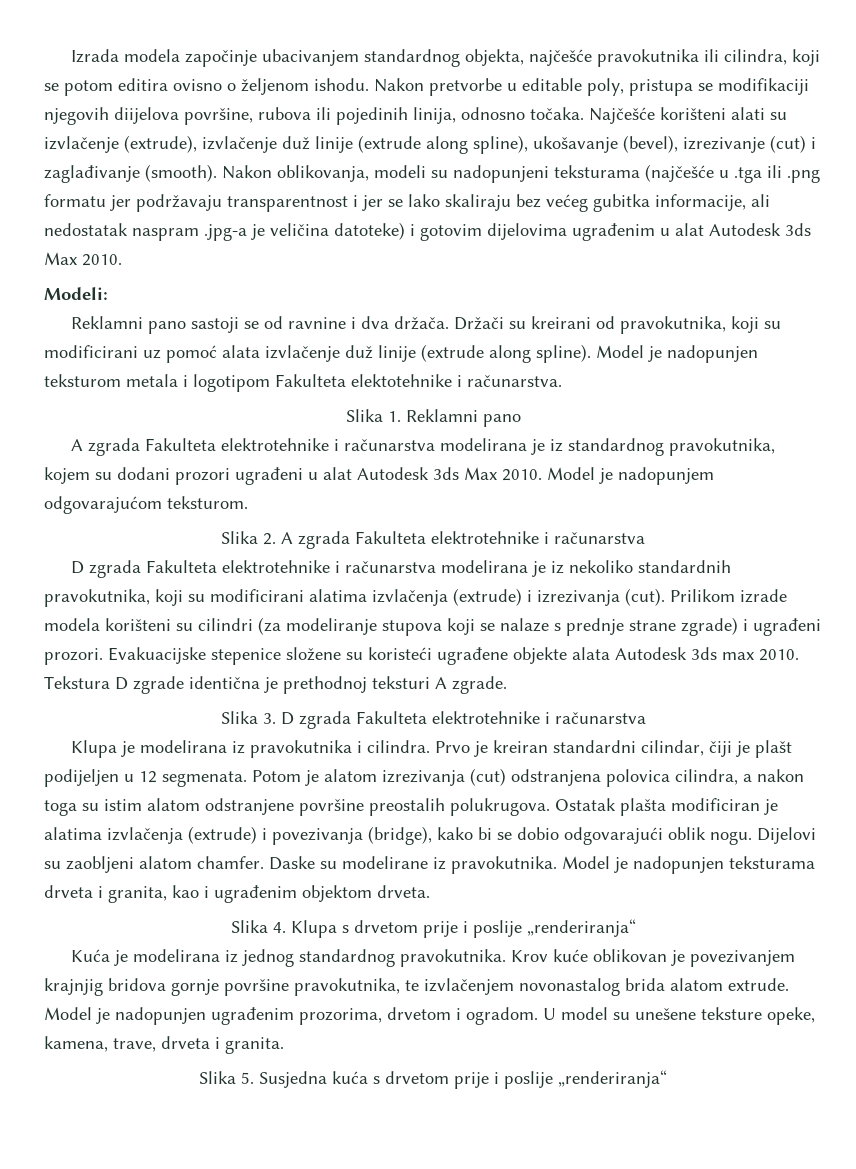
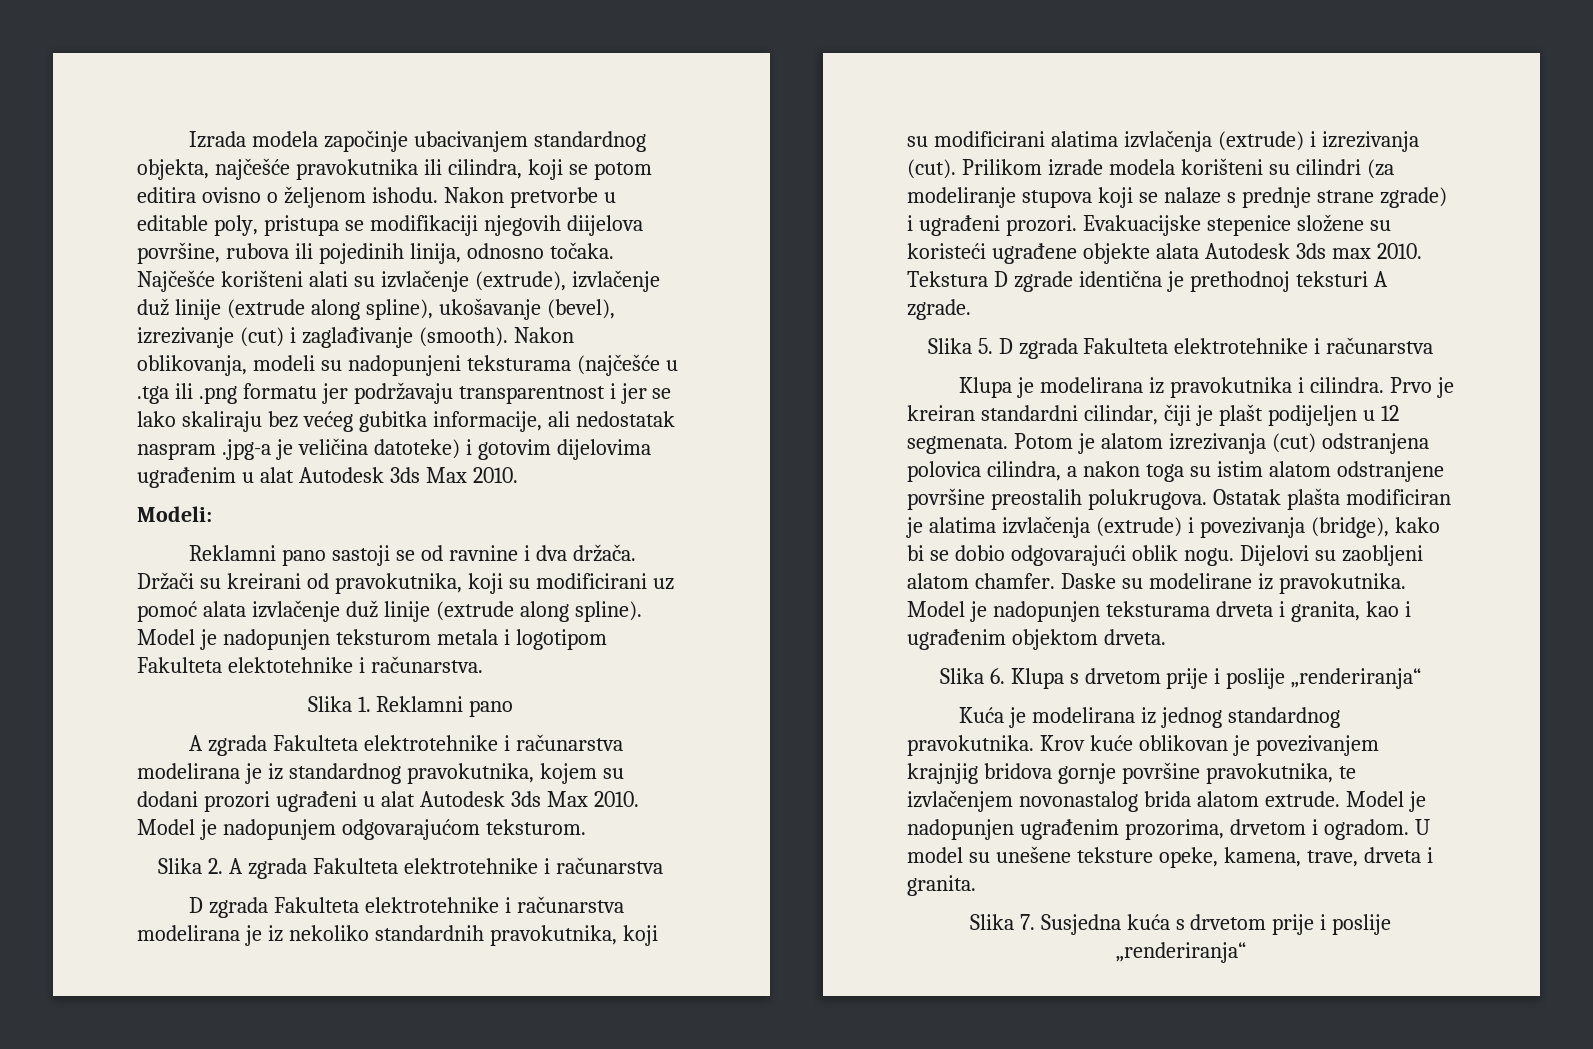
- Slika 3. D zgrada Fakulteta elektrotehnike i računarstva
+ Slika 5. D zgrada Fakulteta elektrotehnike i računarstva
- Slika 4. Klupa s drvetom prije i poslije „renderiranja“
+ Slika 6. Klupa s drvetom prije i poslije „renderiranja“
- Slika 5. Susjedna kuća s drvetom prije i poslije „renderiranja“
+ Slika 7. Susjedna kuća s drvetom prije i poslije „renderiranja“

